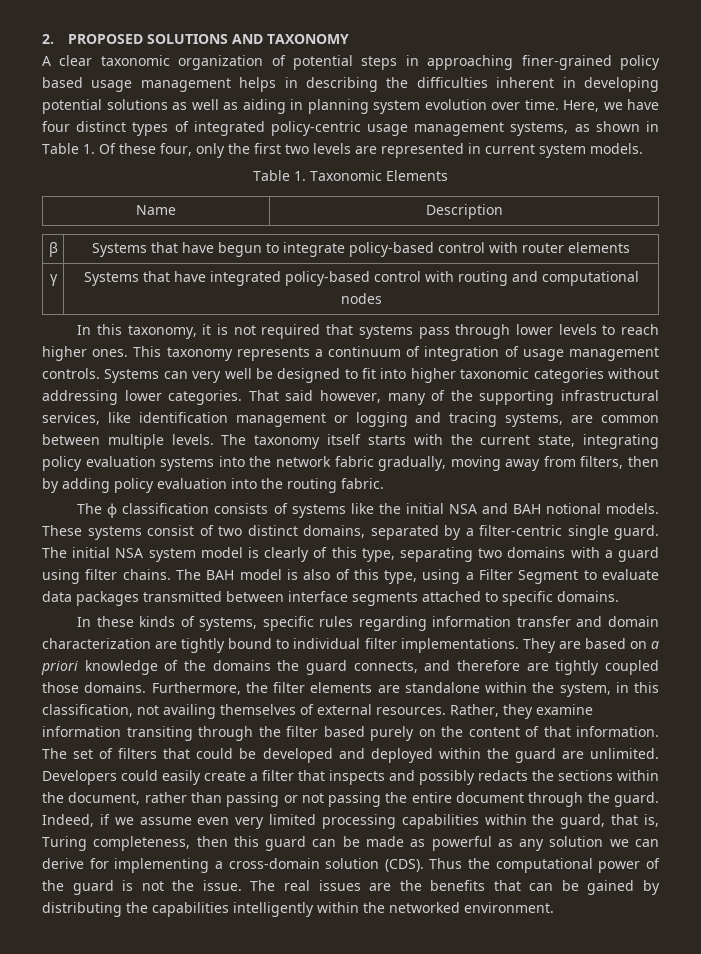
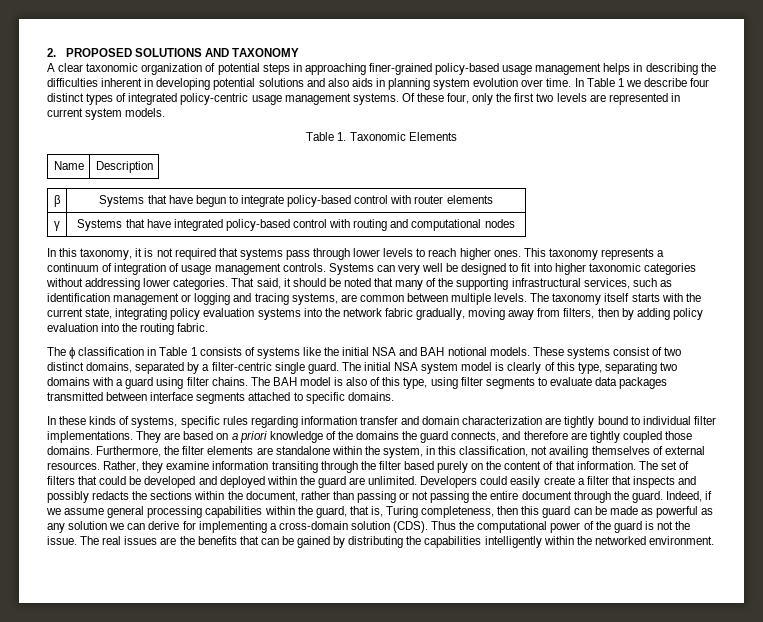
- A clear taxonomic organization of potential steps in approaching finer-grained policy based usage management helps in describing the difficulties inherent in developing potential solutions as well as aiding in planning system evolution over time.
+ A clear taxonomic organization of potential steps in approaching finer-grained policy-based usage management helps in describing the difficulties inherent in developing potential solutions and also aids in planning system evolution over time.
- Here, we have four distinct types of integrated policy-centric usage management systems, as shown in Table 1. Of these four, only the first two levels are represented in current system models.
+ In Table 1 we describe four distinct types of integrated policy-centric usage management systems. Of these four, only the first two levels are represented in current system models.
- That said however, many of the supporting infrastructural services, like identification management or logging and tracing systems, are common between multiple levels.
+ That said, it should be noted that many of the supporting infrastructural services, such as identification management or logging and tracing systems, are common between multiple levels.
- The ϕ classification consists of systems like the initial NSA and BAH notional models.
+ The ϕ classification in Table 1 consists of systems like the initial NSA and BAH notional models.
- The BAH model is also of this type, using a Filter Segment to evaluate data packages transmitted between interface segments attached to specific domains.
+ The BAH model is also of this type, using filter segments to evaluate data packages transmitted between interface segments attached to specific domains.
- Indeed, if we assume even very limited processing capabilities within the guard, that is, Turing completeness, then this guard can be made as powerful as any solution we can derive for implementing a cross-domain solution (CDS).
+ Indeed, if we assume general processing capabilities within the guard, that is, Turing completeness, then this guard can be made as powerful as any solution we can derive for implementing a cross-domain solution (CDS).

